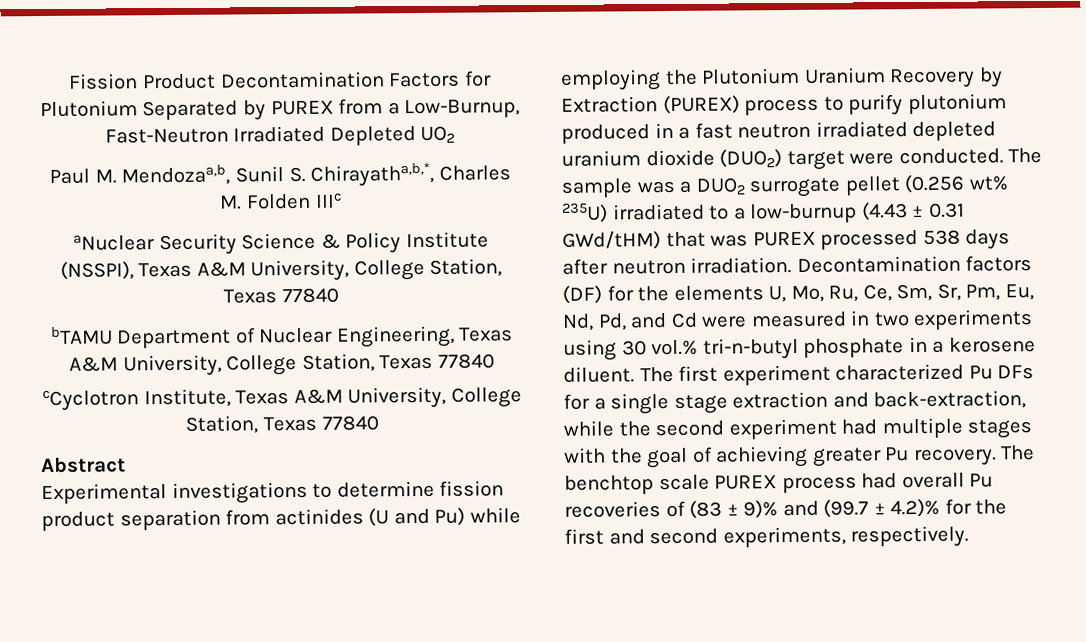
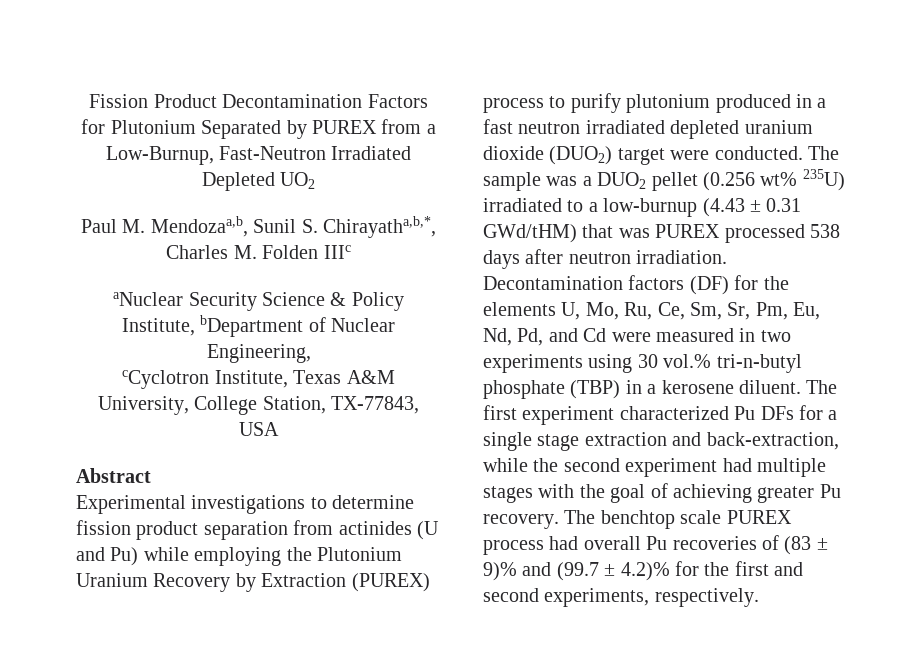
- aNuclear Security Science & Policy Institute (NSSPI), Texas A&M University, College Station, Texas 77840
- bTAMU Department of Nuclear Engineering, Texas A&M University, College Station, Texas 77840
+ aNuclear Security Science & Policy Institute, bDepartment of Nuclear Engineering,
- cCyclotron Institute, Texas A&M University, College Station, Texas 77840
+ cCyclotron Institute, Texas A&M University, College Station, TX-77843, USA
- The sample was a DUO2 surrogate pellet (0.256 wt% 235U) irradiated to a low-burnup (4.43 ± 0.31 GWd/tHM) that was PUREX processed 538 days after neutron irradiation.
+ The sample was a DUO2 pellet (0.256 wt% 235U) irradiated to a low-burnup (4.43 ± 0.31 GWd/tHM) that was PUREX processed 538 days after neutron irradiation.
- Decontamination factors (DF) for the elements U, Mo, Ru, Ce, Sm, Sr, Pm, Eu, Nd, Pd, and Cd were measured in two experiments using 30 vol.% tri-n-butyl phosphate in a kerosene diluent.
+ Decontamination factors (DF) for the elements U, Mo, Ru, Ce, Sm, Sr, Pm, Eu, Nd, Pd, and Cd were measured in two experiments using 30 vol.% tri-n-butyl phosphate (TBP) in a kerosene diluent.

